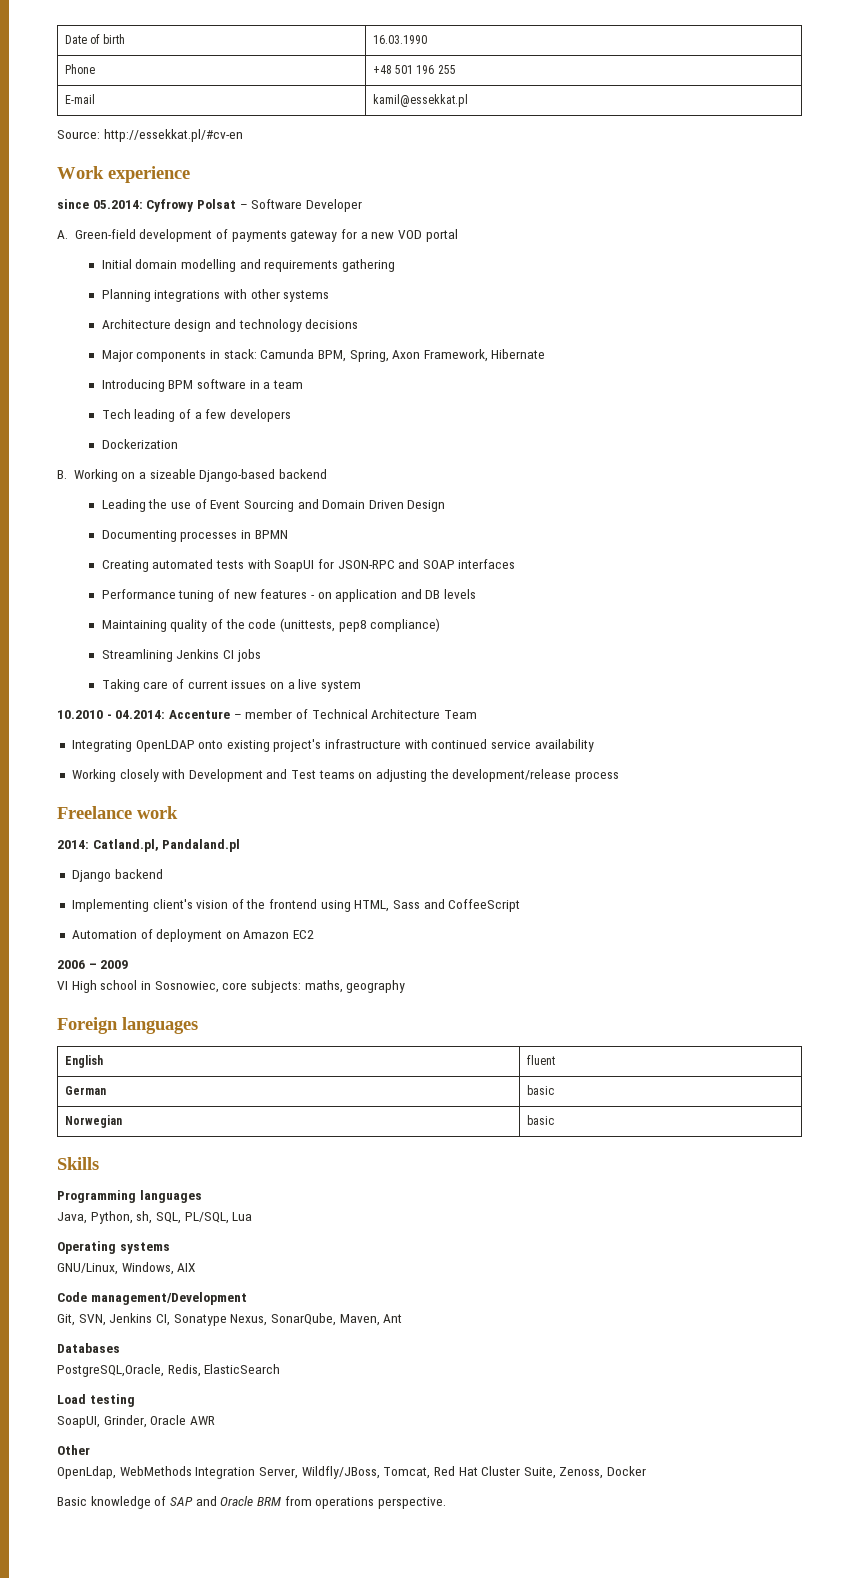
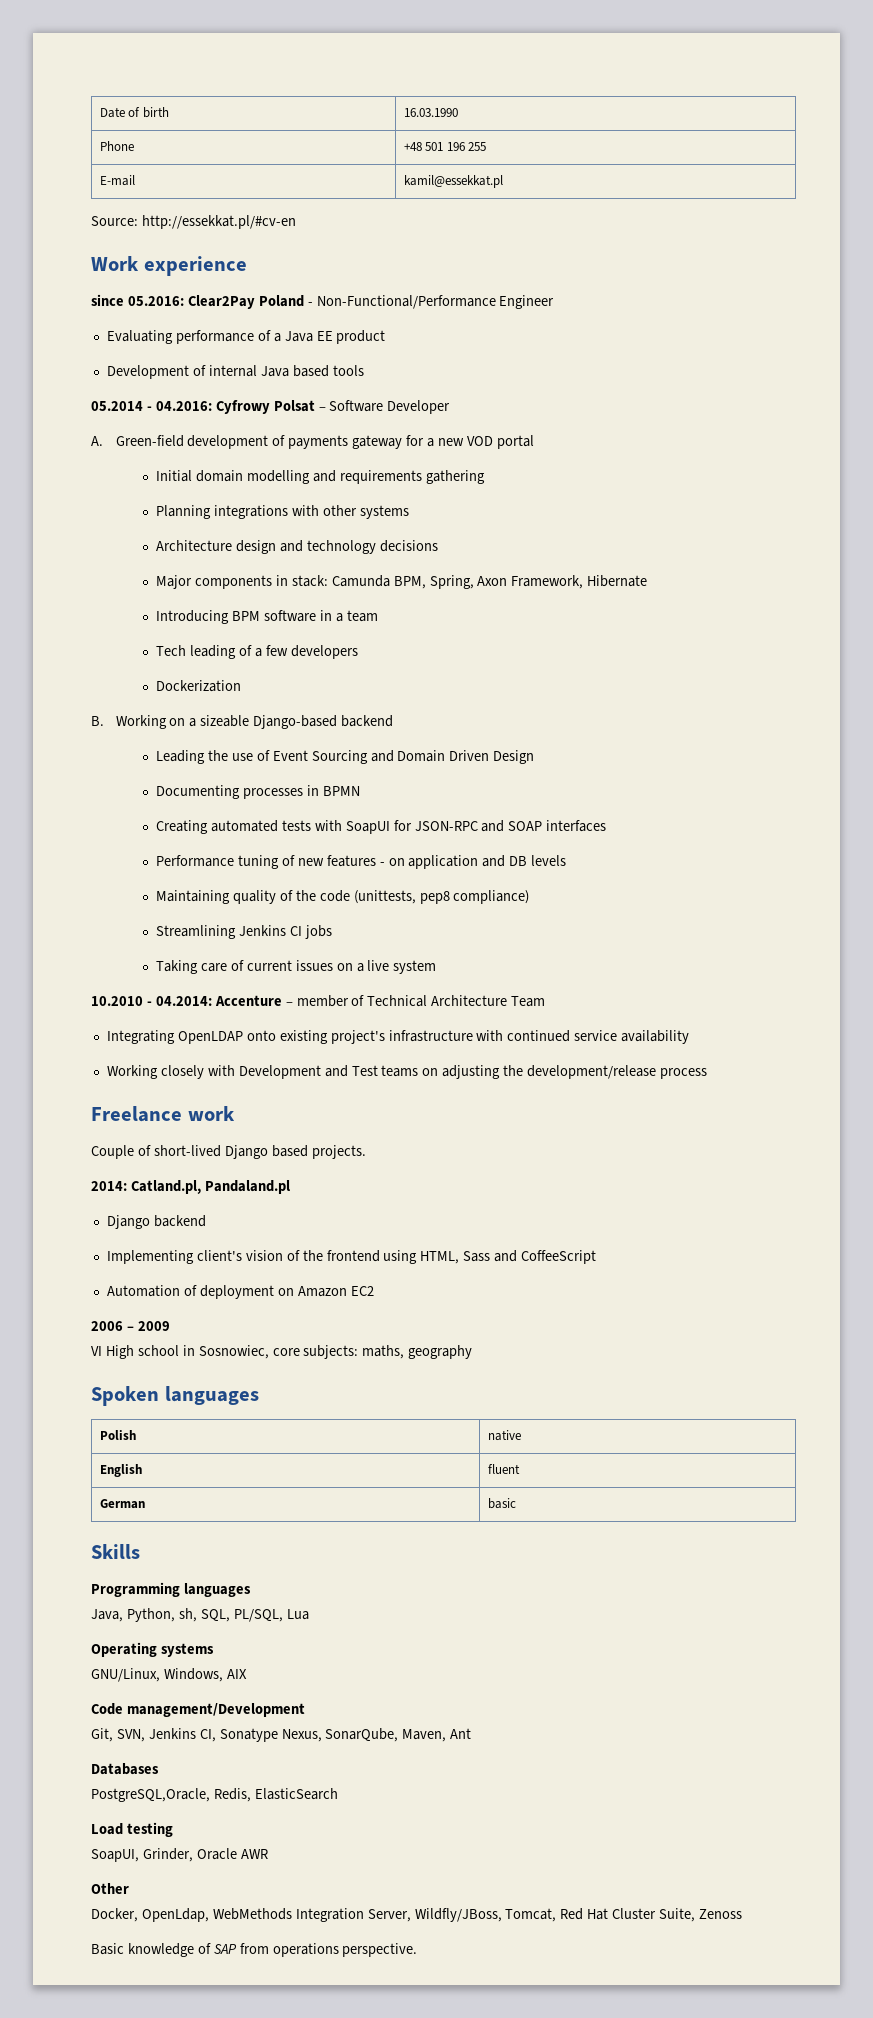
- since 05.2014: Cyfrowy Polsat – Software Developer
+ since 05.2016: Clear2Pay Poland - Non-Functional/Performance Engineer
+ Evaluating performance of a Java EE product
+ Development of internal Java based tools
+ 05.2014 - 04.2016: Cyfrowy Polsat – Software Developer
+ Couple of short-lived Django based projects.
- Foreign languages
+ Spoken languages
+ Polish | native
- Norwegian | basic
- OpenLdap, WebMethods Integration Server, Wildfly/JBoss, Tomcat, Red Hat Cluster Suite, Zenoss, Docker
+ Docker, OpenLdap, WebMethods Integration Server, Wildfly/JBoss, Tomcat, Red Hat Cluster Suite, Zenoss
- Basic knowledge of SAP and Oracle BRM from operations perspective.
+ Basic knowledge of SAP from operations perspective.

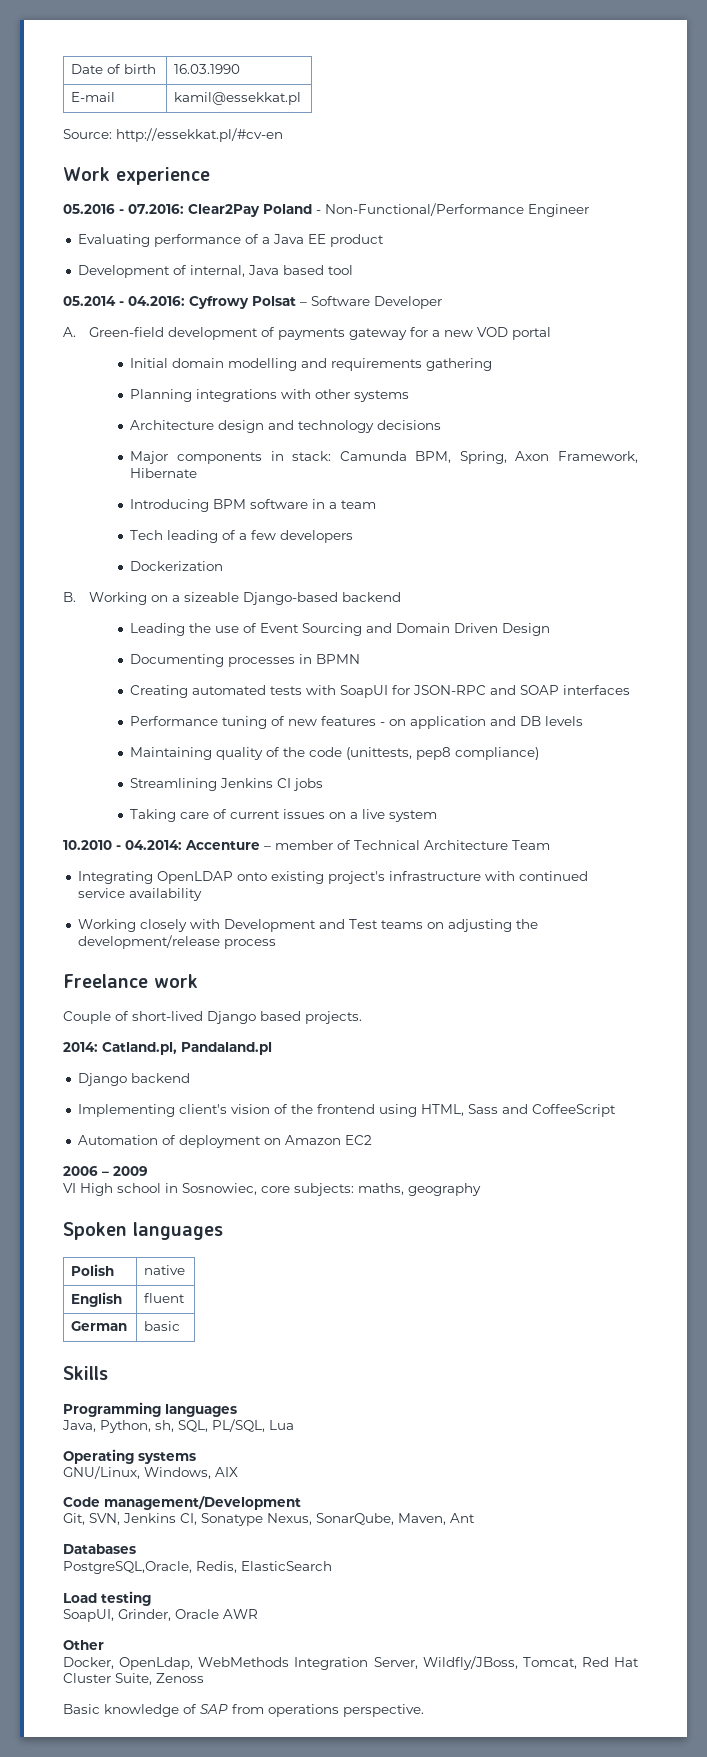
- Phone | +48 501 196 255
- since 05.2016: Clear2Pay Poland - Non-Functional/Performance Engineer
+ 05.2016 - 07.2016: Clear2Pay Poland - Non-Functional/Performance Engineer
- Development of internal Java based tools
+ Development of internal, Java based tool

